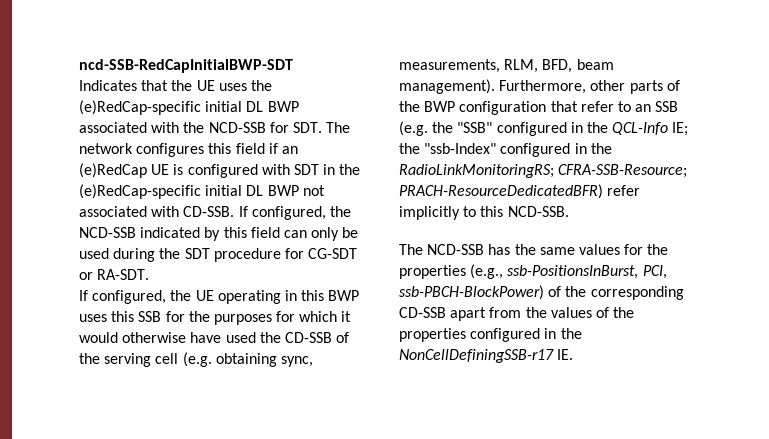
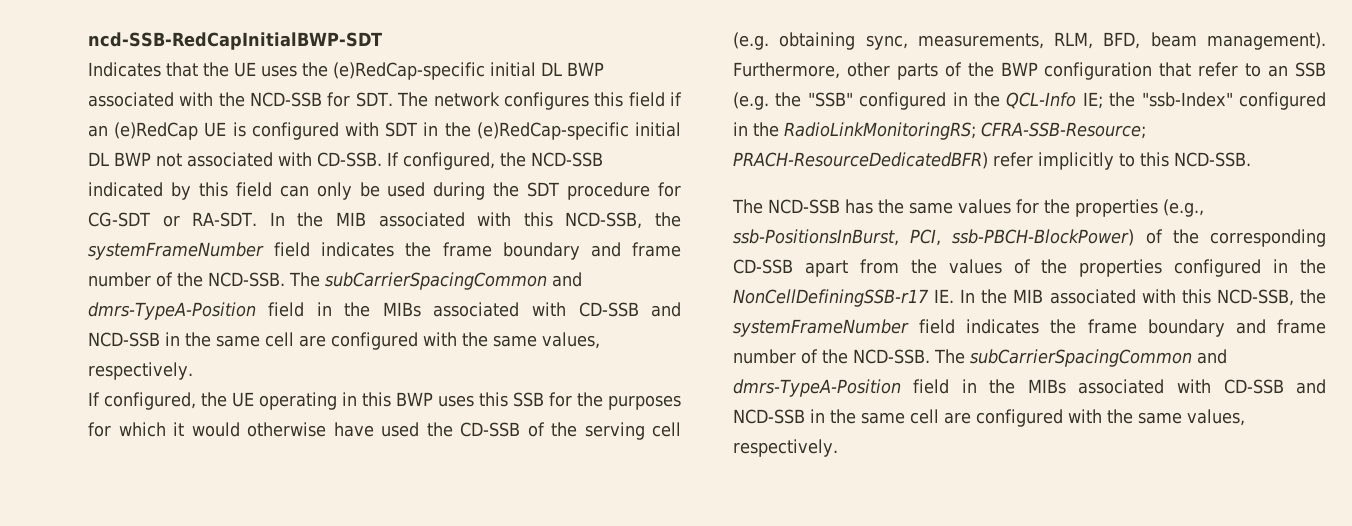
- If configured, the NCD-SSB indicated by this field can only be used during the SDT procedure for CG-SDT or RA-SDT.
+ If configured, the NCD-SSB indicated by this field can only be used during the SDT procedure for CG-SDT or RA-SDT. In the MIB associated with this NCD-SSB, the systemFrameNumber field indicates the frame boundary and frame number of the NCD-SSB. The subCarrierSpacingCommon and dmrs-TypeA-Position field in the MIBs associated with CD-SSB and NCD-SSB in the same cell are configured with the same values, respectively.
- The NCD-SSB has the same values for the properties (e.g., ssb-PositionsInBurst, PCI, ssb-PBCH-BlockPower) of the corresponding CD-SSB apart from the values of the properties configured in the NonCellDefiningSSB-r17 IE.
+ The NCD-SSB has the same values for the properties (e.g., ssb-PositionsInBurst, PCI, ssb-PBCH-BlockPower) of the corresponding CD-SSB apart from the values of the properties configured in the NonCellDefiningSSB-r17 IE. In the MIB associated with this NCD-SSB, the systemFrameNumber field indicates the frame boundary and frame number of the NCD-SSB. The subCarrierSpacingCommon and dmrs-TypeA-Position field in the MIBs associated with CD-SSB and NCD-SSB in the same cell are configured with the same values, respectively.

